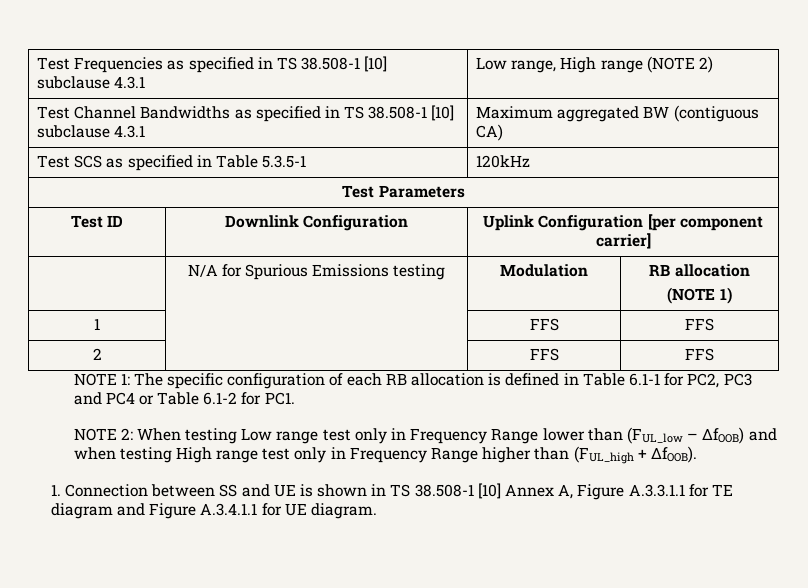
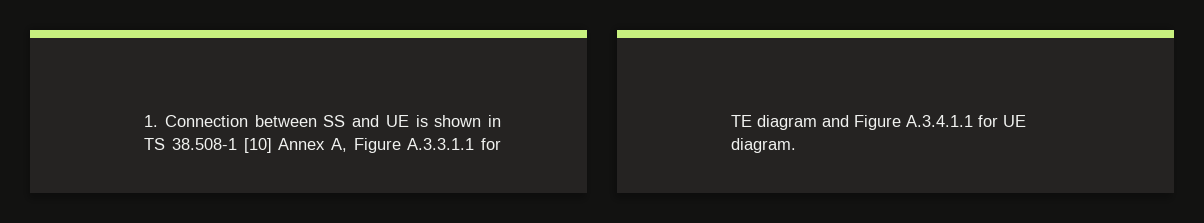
- Test Frequencies as specified in TS 38.508-1 [10] subclause 4.3.1 | Low range, High range (NOTE 2)
- Test Channel Bandwidths as specified in TS 38.508-1 [10] subclause 4.3.1 | Maximum aggregated BW (contiguous CA)
- Test SCS as specified in Table 5.3.5-1 | 120kHz
- Test Parameters
- Test ID | Downlink Configuration | Uplink Configuration [per component carrier]
- | N/A for Spurious Emissions testing | Modulation | RB allocation
- (NOTE 1)
- 1 | | FFS | FFS
- 2 | | FFS | FFS
- NOTE 1: The specific configuration of each RB allocation is defined in Table 6.1-1 for PC2, PC3 and PC4 or Table 6.1-2 for PC1.
- NOTE 2: When testing Low range test only in Frequency Range lower than (FUL_low – ΔfOOB) and when testing High range test only in Frequency Range higher than (FUL_high + ΔfOOB).

